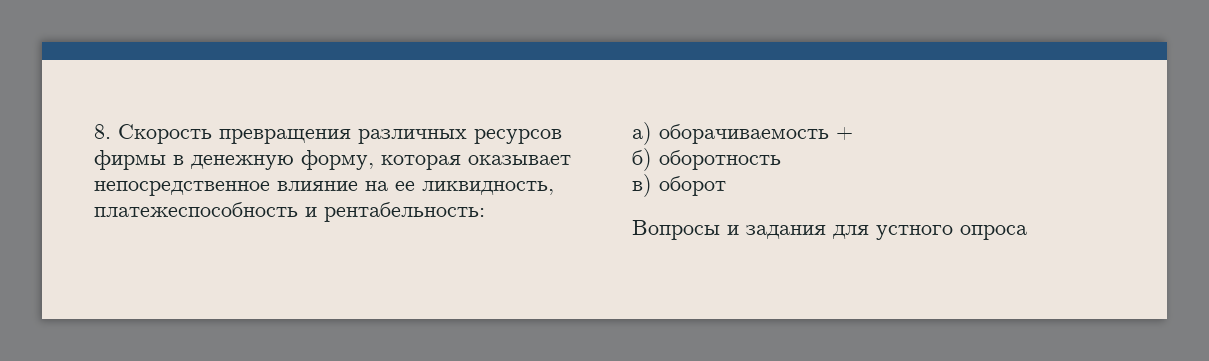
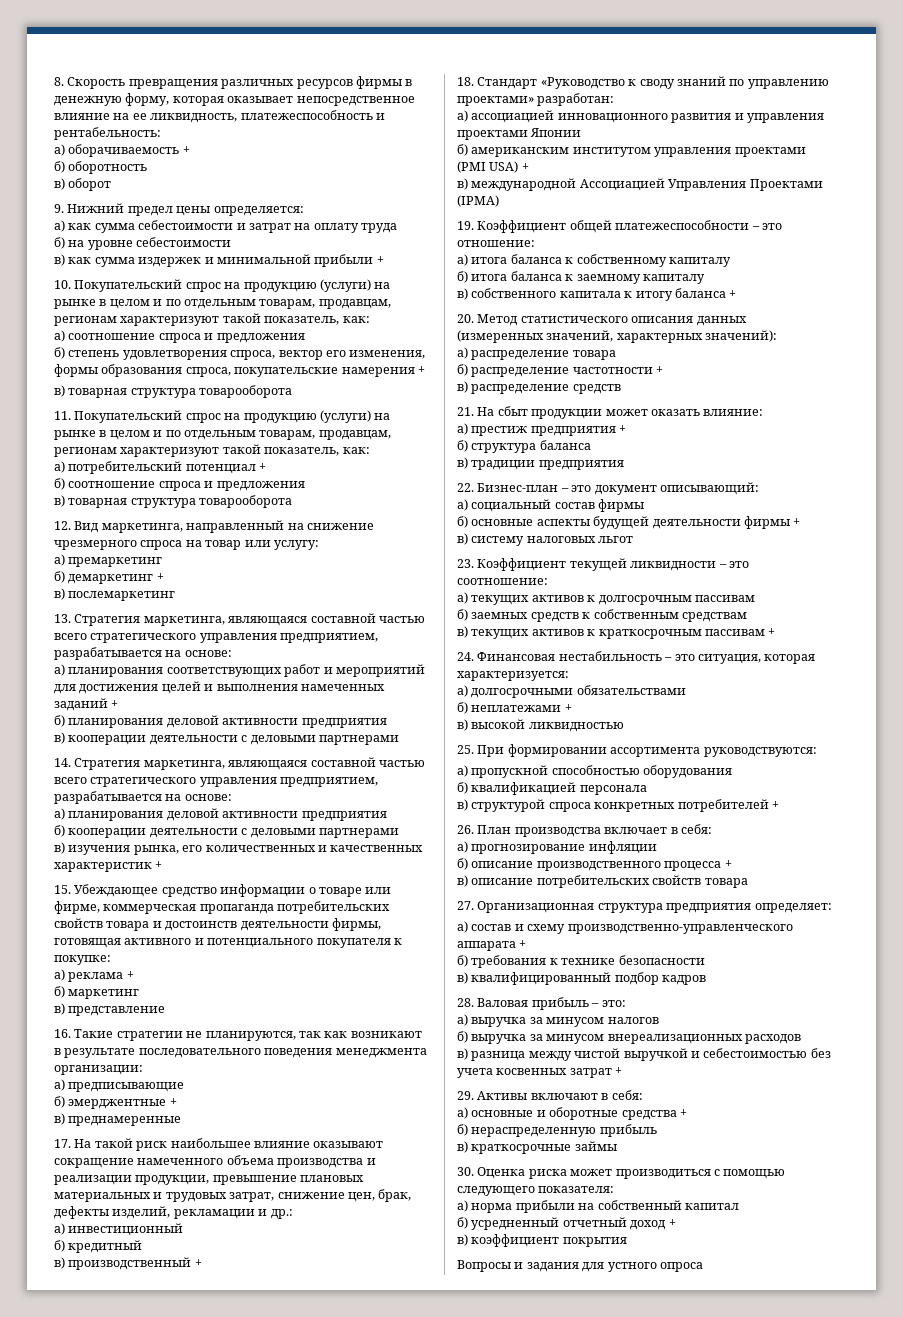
+ 9. Нижний предел цены определяется:
+ а) как сумма себестоимости и затрат на оплату труда
+ б) на уровне себестоимости
+ в) как сумма издержек и минимальной прибыли +
+ 10. Покупательский спрос на продукцию (услуги) на рынке в целом и по отдельным товарам, продавцам, регионам характеризуют такой показатель, как:
+ а) соотношение спроса и предложения
+ б) степень удовлетворения спроса, вектор его изменения, формы образования спроса, покупательские намерения +
+ в) товарная структура товарооборота
+ 11. Покупательский спрос на продукцию (услуги) на рынке в целом и по отдельным товарам, продавцам, регионам характеризуют такой показатель, как:
+ а) потребительский потенциал +
+ б) соотношение спроса и предложения
+ в) товарная структура товарооборота
+ 12. Вид маркетинга, направленный на снижение чрезмерного спроса на товар или услугу:
+ а) премаркетинг
+ б) демаркетинг +
+ в) послемаркетинг
+ 13. Стратегия маркетинга, являющаяся составной частью всего стратегического управления предприятием, разрабатывается на основе:
+ а) планирования соответствующих работ и мероприятий для достижения целей и выполнения намеченных заданий +
+ б) планирования деловой активности предприятия
+ в) кооперации деятельности с деловыми партнерами
+ 14. Стратегия маркетинга, являющаяся составной частью всего стратегического управления предприятием, разрабатывается на основе:
+ а) планирования деловой активности предприятия
+ б) кооперации деятельности с деловыми партнерами
+ в) изучения рынка, его количественных и качественных характеристик +
+ 15. Убеждающее средство информации о товаре или фирме, коммерческая пропаганда потребительских свойств товара и достоинств деятельности фирмы, готовящая активного и потенциального покупателя к покупке:
+ а) реклама +
+ б) маркетинг
+ в) представление
+ 16. Такие стратегии не планируются, так как возникают в результате последовательного поведения менеджмента организации:
+ а) предписывающие
+ б) эмерджентные +
+ в) преднамеренные
+ 17. На такой риск наибольшее влияние оказывают сокращение намеченного объема производства и реализации продукции, превышение плановых материальных и трудовых затрат, снижение цен, брак, дефекты изделий, рекламации и др.:
+ а) инвестиционный
+ б) кредитный
+ в) производственный +
+ 18. Стандарт «Руководство к своду знаний по управлению проектами» разработан:
+ а) ассоциацией инновационного развития и управления проектами Японии
+ б) американским институтом управления проектами (PMI USA) +
+ в) международной Ассоциацией Управления Проектами (IPMA)
+ 19. Коэффициент общей платежеспособности – это отношение:
+ а) итога баланса к собственному капиталу
+ б) итога баланса к заемному капиталу
+ в) собственного капитала к итогу баланса +
+ 20. Метод статистического описания данных (измеренных значений, характерных значений):
+ а) распределение товара
+ б) распределение частотности +
+ в) распределение средств
+ 21. На сбыт продукции может оказать влияние:
+ а) престиж предприятия +
+ б) структура баланса
+ в) традиции предприятия
+ 22. Бизнес-план – это документ описывающий:
+ а) социальный состав фирмы
+ б) основные аспекты будущей деятельности фирмы +
+ в) систему налоговых льгот
+ 23. Коэффициент текущей ликвидности – это соотношение:
+ а) текущих активов к долгосрочным пассивам
+ б) заемных средств к собственным средствам
+ в) текущих активов к краткосрочным пассивам +
+ 24. Финансовая нестабильность – это ситуация, которая характеризуется:
+ а) долгосрочными обязательствами
+ б) неплатежами +
+ в) высокой ликвидностью
+ 25. При формировании ассортимента руководствуются:
+ а) пропускной способностью оборудования
+ б) квалификацией персонала
+ в) структурой спроса конкретных потребителей +
+ 26. План производства включает в себя:
+ а) прогнозирование инфляции
+ б) описание производственного процесса +
+ в) описание потребительских свойств товара
+ 27. Организационная структура предприятия определяет:
+ а) состав и схему производственно-управленческого аппарата +
+ б) требования к технике безопасности
+ в) квалифицированный подбор кадров
+ 28. Валовая прибыль – это:
+ а) выручка за минусом налогов
+ б) выручка за минусом внереализационных расходов
+ в) разница между чистой выручкой и себестоимостью без учета косвенных затрат +
+ 29. Активы включают в себя:
+ а) основные и оборотные средства +
+ б) нераспределенную прибыль
+ в) краткосрочные займы
+ 30. Оценка риска может производиться с помощью следующего показателя:
+ а) норма прибыли на собственный капитал
+ б) усредненный отчетный доход +
+ в) коэффициент покрытия

